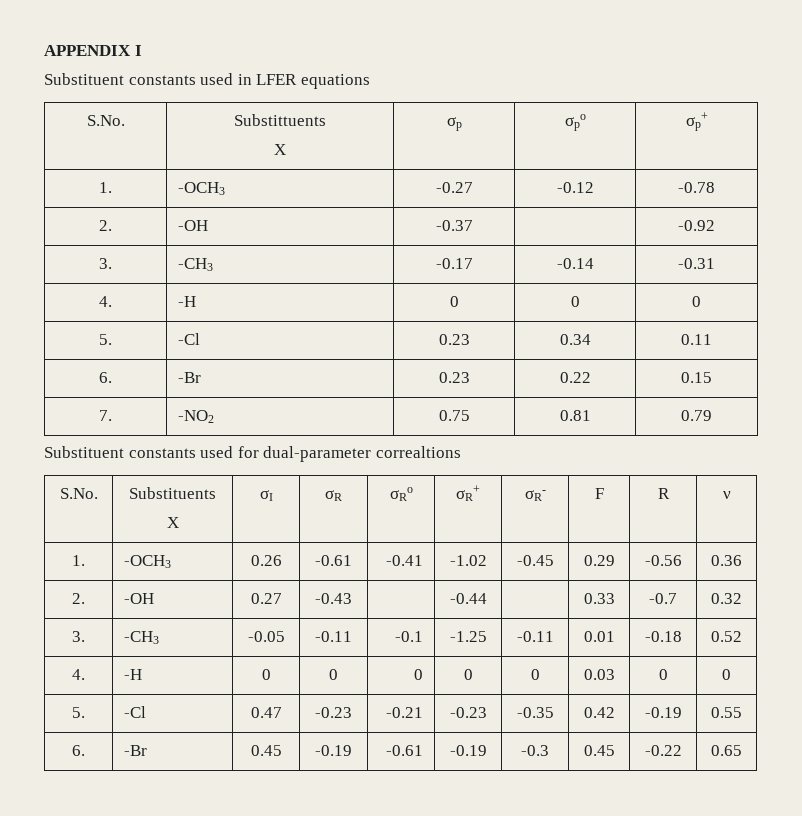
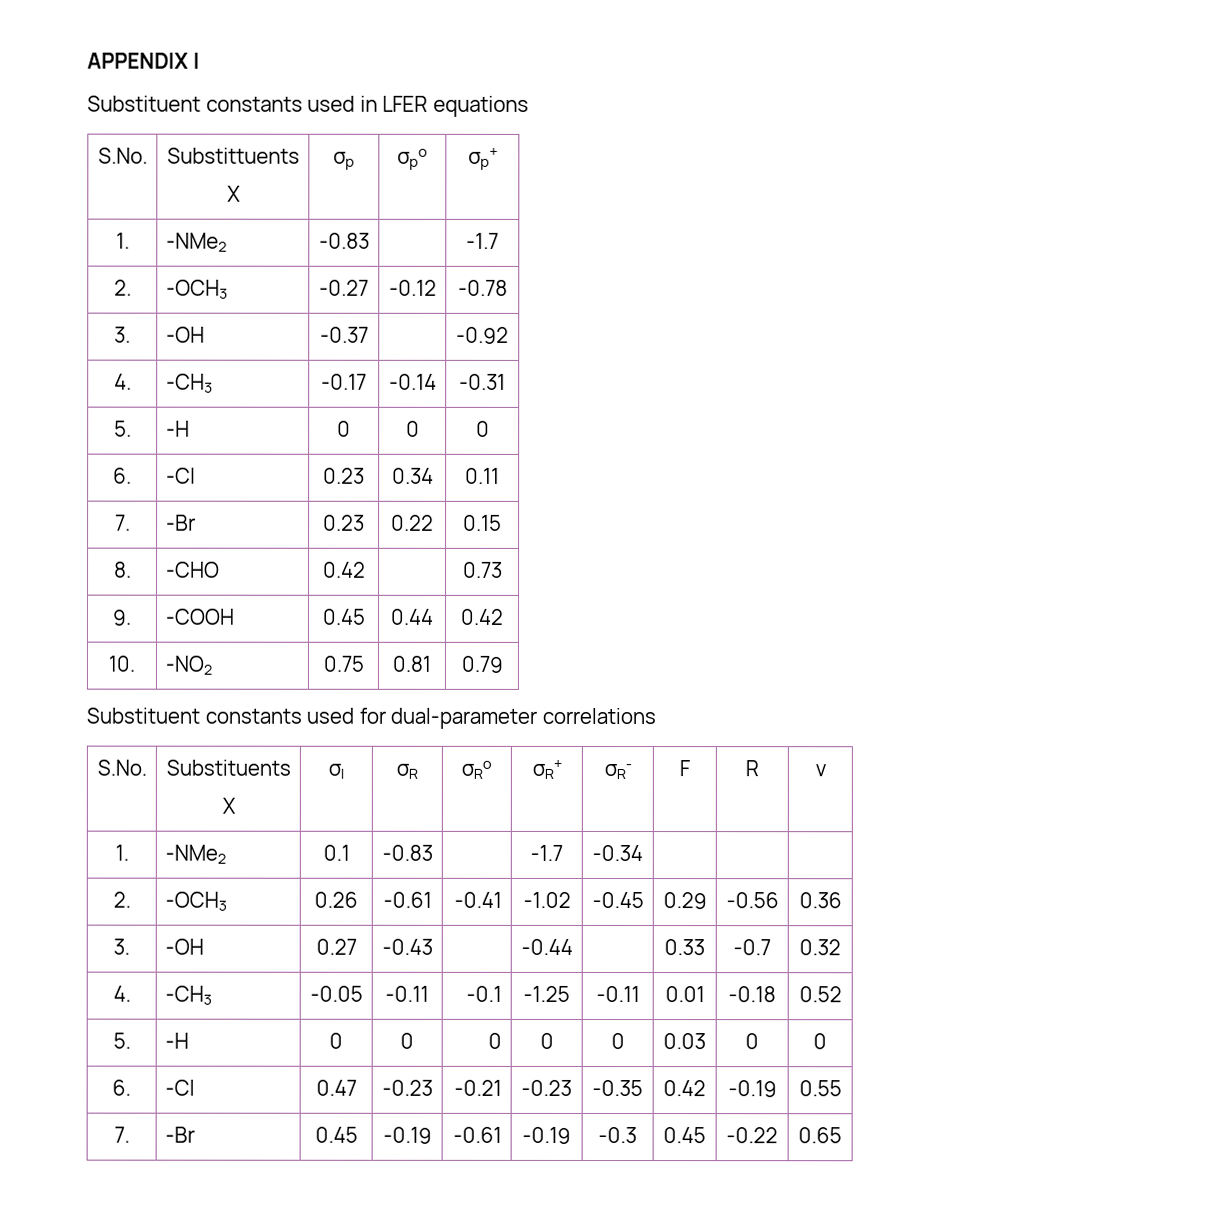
- 1. | -OCH3 | -0.27 | -0.12 | -0.78
+ 1. | -NMe2 | -0.83 | | -1.7
+ 2. | -OCH3 | -0.27 | -0.12 | -0.78
- 2. | -OH | -0.37 | | -0.92
+ 3. | -OH | -0.37 | | -0.92
- 3. | -CH3 | -0.17 | -0.14 | -0.31
- 4. | -H | 0 | 0 | 0
+ 4. | -CH3 | -0.17 | -0.14 | -0.31
+ 5. | -H | 0 | 0 | 0
- 5. | -Cl | 0.23 | 0.34 | 0.11
+ 6. | -Cl | 0.23 | 0.34 | 0.11
- 6. | -Br | 0.23 | 0.22 | 0.15
+ 7. | -Br | 0.23 | 0.22 | 0.15
- 7. | -NO2 | 0.75 | 0.81 | 0.79
+ 8. | -CHO | 0.42 | | 0.73
+ 9. | -COOH | 0.45 | 0.44 | 0.42
+ 10. | -NO2 | 0.75 | 0.81 | 0.79
- Substituent constants used for dual-parameter correaltions
+ Substituent constants used for dual-parameter correlations
- 1. | -OCH3 | 0.26 | -0.61 | -0.41 | -1.02 | -0.45 | 0.29 | -0.56 | 0.36
+ 1. | -NMe2 | 0.1 | -0.83 | | -1.7 | -0.34 | | |
+ 2. | -OCH3 | 0.26 | -0.61 | -0.41 | -1.02 | -0.45 | 0.29 | -0.56 | 0.36
- 2. | -OH | 0.27 | -0.43 | | -0.44 | | 0.33 | -0.7 | 0.32
+ 3. | -OH | 0.27 | -0.43 | | -0.44 | | 0.33 | -0.7 | 0.32
- 3. | -CH3 | -0.05 | -0.11 | -0.1 | -1.25 | -0.11 | 0.01 | -0.18 | 0.52
+ 4. | -CH3 | -0.05 | -0.11 | -0.1 | -1.25 | -0.11 | 0.01 | -0.18 | 0.52
- 4. | -H | 0 | 0 | 0 | 0 | 0 | 0.03 | 0 | 0
+ 5. | -H | 0 | 0 | 0 | 0 | 0 | 0.03 | 0 | 0
- 5. | -Cl | 0.47 | -0.23 | -0.21 | -0.23 | -0.35 | 0.42 | -0.19 | 0.55
+ 6. | -Cl | 0.47 | -0.23 | -0.21 | -0.23 | -0.35 | 0.42 | -0.19 | 0.55
- 6. | -Br | 0.45 | -0.19 | -0.61 | -0.19 | -0.3 | 0.45 | -0.22 | 0.65
+ 7. | -Br | 0.45 | -0.19 | -0.61 | -0.19 | -0.3 | 0.45 | -0.22 | 0.65

